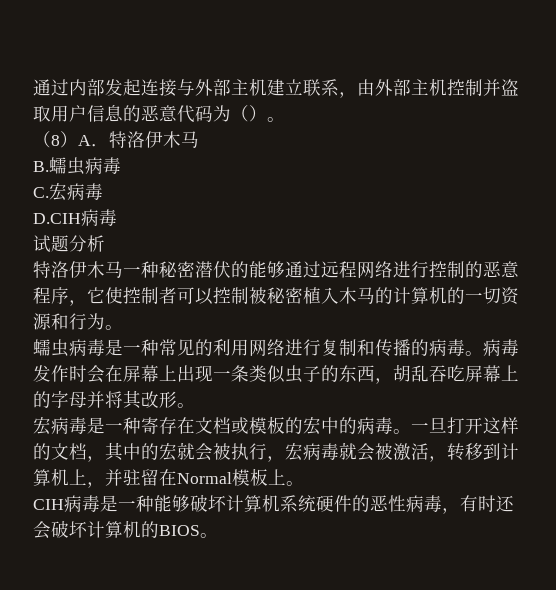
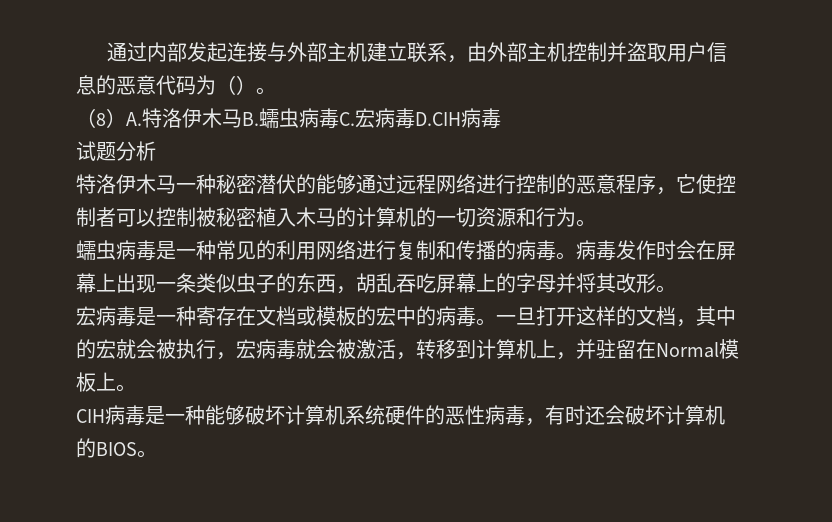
- （8）A．特洛伊木马
- B.蠕虫病毒
- C.宏病毒
- D.CIH病毒
+ （8）A.特洛伊木马B.蠕虫病毒C.宏病毒D.CIH病毒

